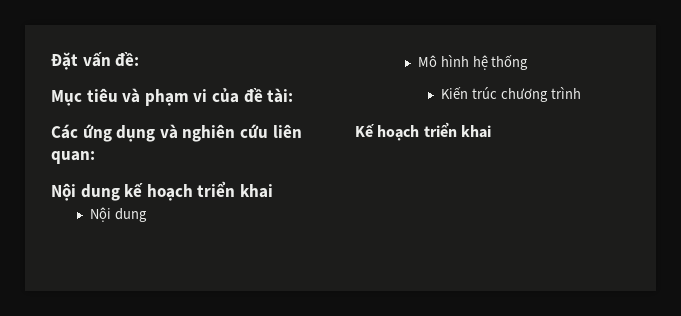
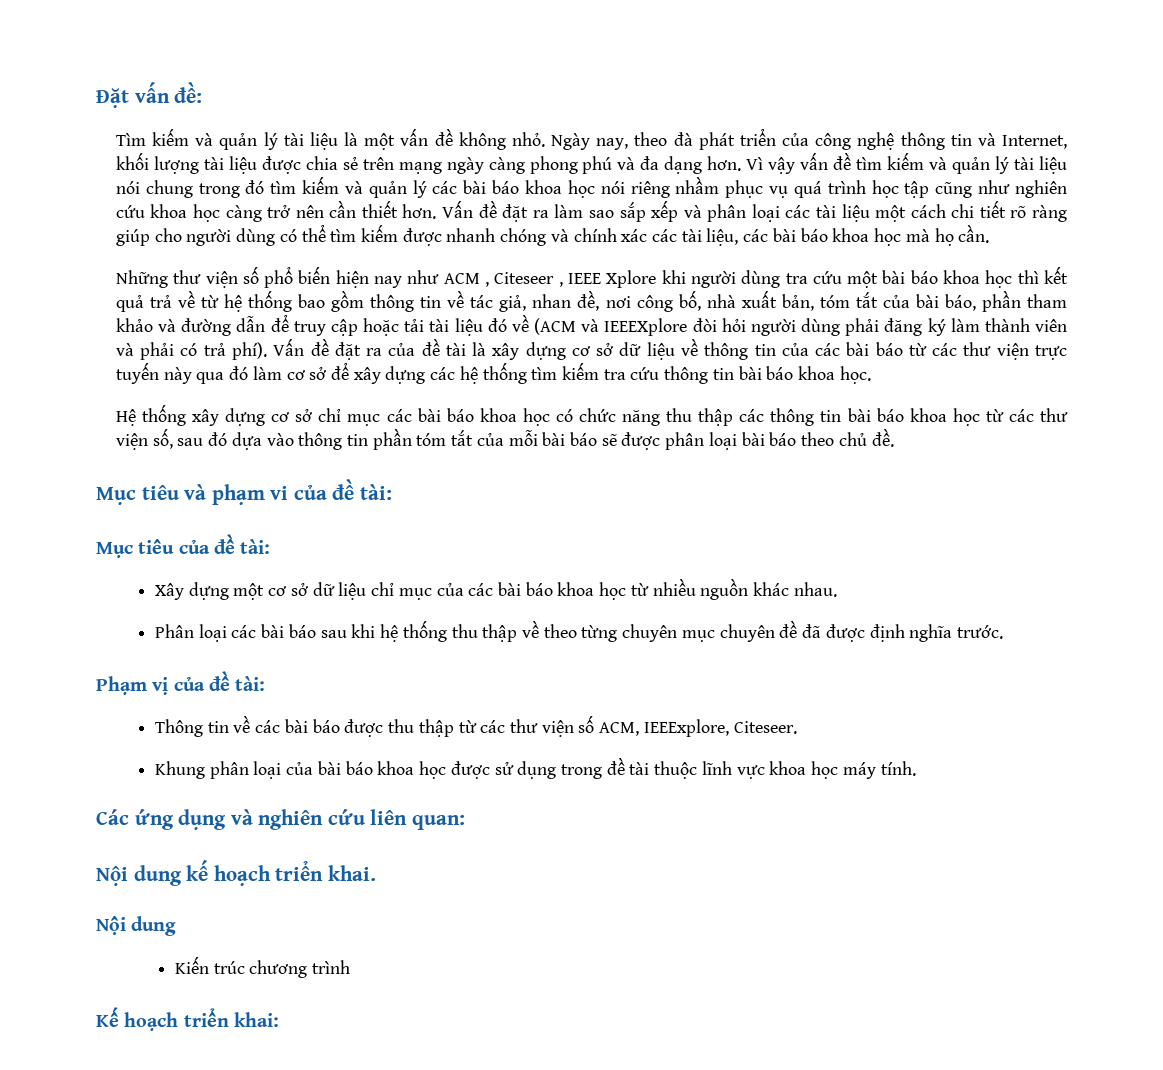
+ Tìm kiếm và quản lý tài liệu là một vấn đề không nhỏ. Ngày nay, theo đà phát triển của công nghệ thông tin và Internet, khối lượng tài liệu được chia sẻ trên mạng ngày càng phong phú và đa dạng hơn. Vì vậy vấn đề tìm kiếm và quản lý tài liệu nói chung trong đó tìm kiếm và quản lý các bài báo khoa học nói riêng nhầm phục vụ quá trình học tập cũng như nghiên cứu khoa học càng trở nên cần thiết hơn. Vấn đề đặt ra làm sao sắp xếp và phân loại các tài liệu một cách chi tiết rõ ràng giúp cho người dùng có thể tìm kiếm được nhanh chóng và chính xác các tài liệu, các bài báo khoa học mà họ cần.
+ Những thư viện số phổ biến hiện nay như ACM , Citeseer , IEEE Xplore khi người dùng tra cứu một bài báo khoa học thì kết quả trả về từ hệ thống bao gồm thông tin về tác giả, nhan đề, nơi công bố, nhà xuất bản, tóm tắt của bài báo, phần tham khảo và đường dẫn để truy cập hoặc tải tài liệu đó về (ACM và IEEEXplore đòi hỏi người dùng phải đăng ký làm thành viên và phải có trả phí). Vấn đề đặt ra của đề tài là xây dựng cơ sở dữ liệu về thông tin của các bài báo từ các thư viện trực tuyến này qua đó làm cơ sở để xây dựng các hệ thống tìm kiếm tra cứu thông tin bài báo khoa học.
+ Hệ thống xây dựng cơ sở chỉ mục các bài báo khoa học có chức năng thu thập các thông tin bài báo khoa học từ các thư viện số, sau đó dựa vào thông tin phần tóm tắt của mỗi bài báo sẽ được phân loại bài báo theo chủ đề.
+ Mục tiêu của đề tài:
+ Xây dựng một cơ sở dữ liệu chỉ mục của các bài báo khoa học từ nhiều nguồn khác nhau.
+ Phân loại các bài báo sau khi hệ thống thu thập về theo từng chuyên mục chuyên đề đã được định nghĩa trước.
+ Phạm vị của đề tài:
+ Thông tin về các bài báo được thu thập từ các thư viện số ACM, IEEExplore, Citeseer.
+ Khung phân loại của bài báo khoa học được sử dụng trong đề tài thuộc lĩnh vực khoa học máy tính.
- Nội dung kế hoạch triển khai
+ Nội dung kế hoạch triển khai.
  Nội dung
- Mô hình hệ thống
- Kế hoạch triển khai
+ Kế hoạch triển khai:

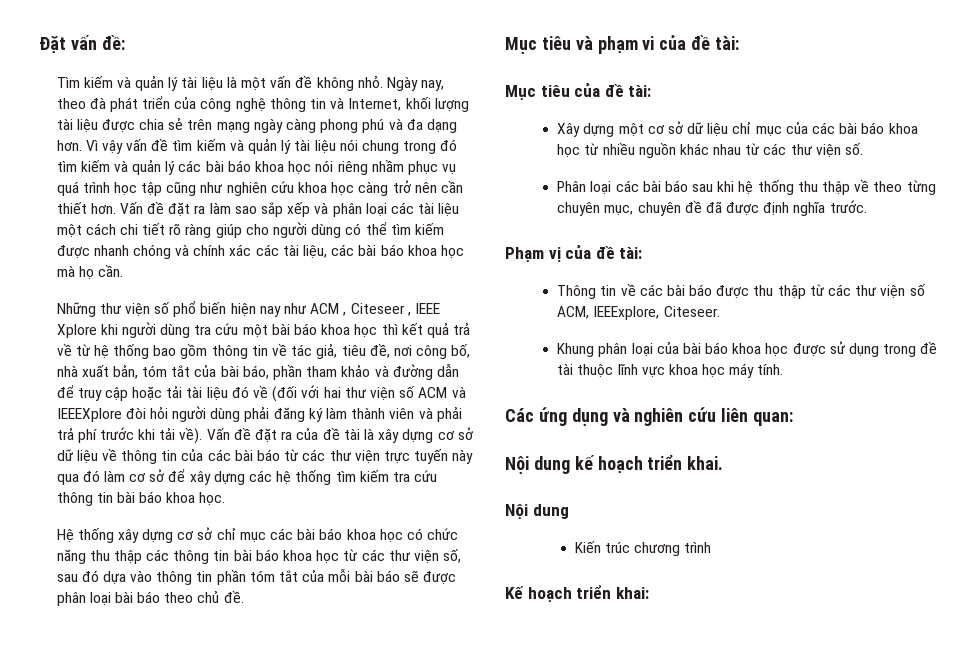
- Những thư viện số phổ biến hiện nay như ACM , Citeseer , IEEE Xplore khi người dùng tra cứu một bài báo khoa học thì kết quả trả về từ hệ thống bao gồm thông tin về tác giả, nhan đề, nơi công bố, nhà xuất bản, tóm tắt của bài báo, phần tham khảo và đường dẫn để truy cập hoặc tải tài liệu đó về (ACM và IEEEXplore đòi hỏi người dùng phải đăng ký làm thành viên và phải có trả phí).
+ Những thư viện số phổ biến hiện nay như ACM , Citeseer , IEEE Xplore khi người dùng tra cứu một bài báo khoa học thì kết quả trả về từ hệ thống bao gồm thông tin về tác giả, tiêu đề, nơi công bố, nhà xuất bản, tóm tắt của bài báo, phần tham khảo và đường dẫn để truy cập hoặc tải tài liệu đó về (đối với hai thư viện số ACM và IEEEXplore đòi hỏi người dùng phải đăng ký làm thành viên và phải trả phí trước khi tải về).
- Xây dựng một cơ sở dữ liệu chỉ mục của các bài báo khoa học từ nhiều nguồn khác nhau.
+ Xây dựng một cơ sở dữ liệu chỉ mục của các bài báo khoa học từ nhiều nguồn khác nhau từ các thư viện số.
- Phân loại các bài báo sau khi hệ thống thu thập về theo từng chuyên mục chuyên đề đã được định nghĩa trước.
+ Phân loại các bài báo sau khi hệ thống thu thập về theo từng chuyên mục, chuyên đề đã được định nghĩa trước.

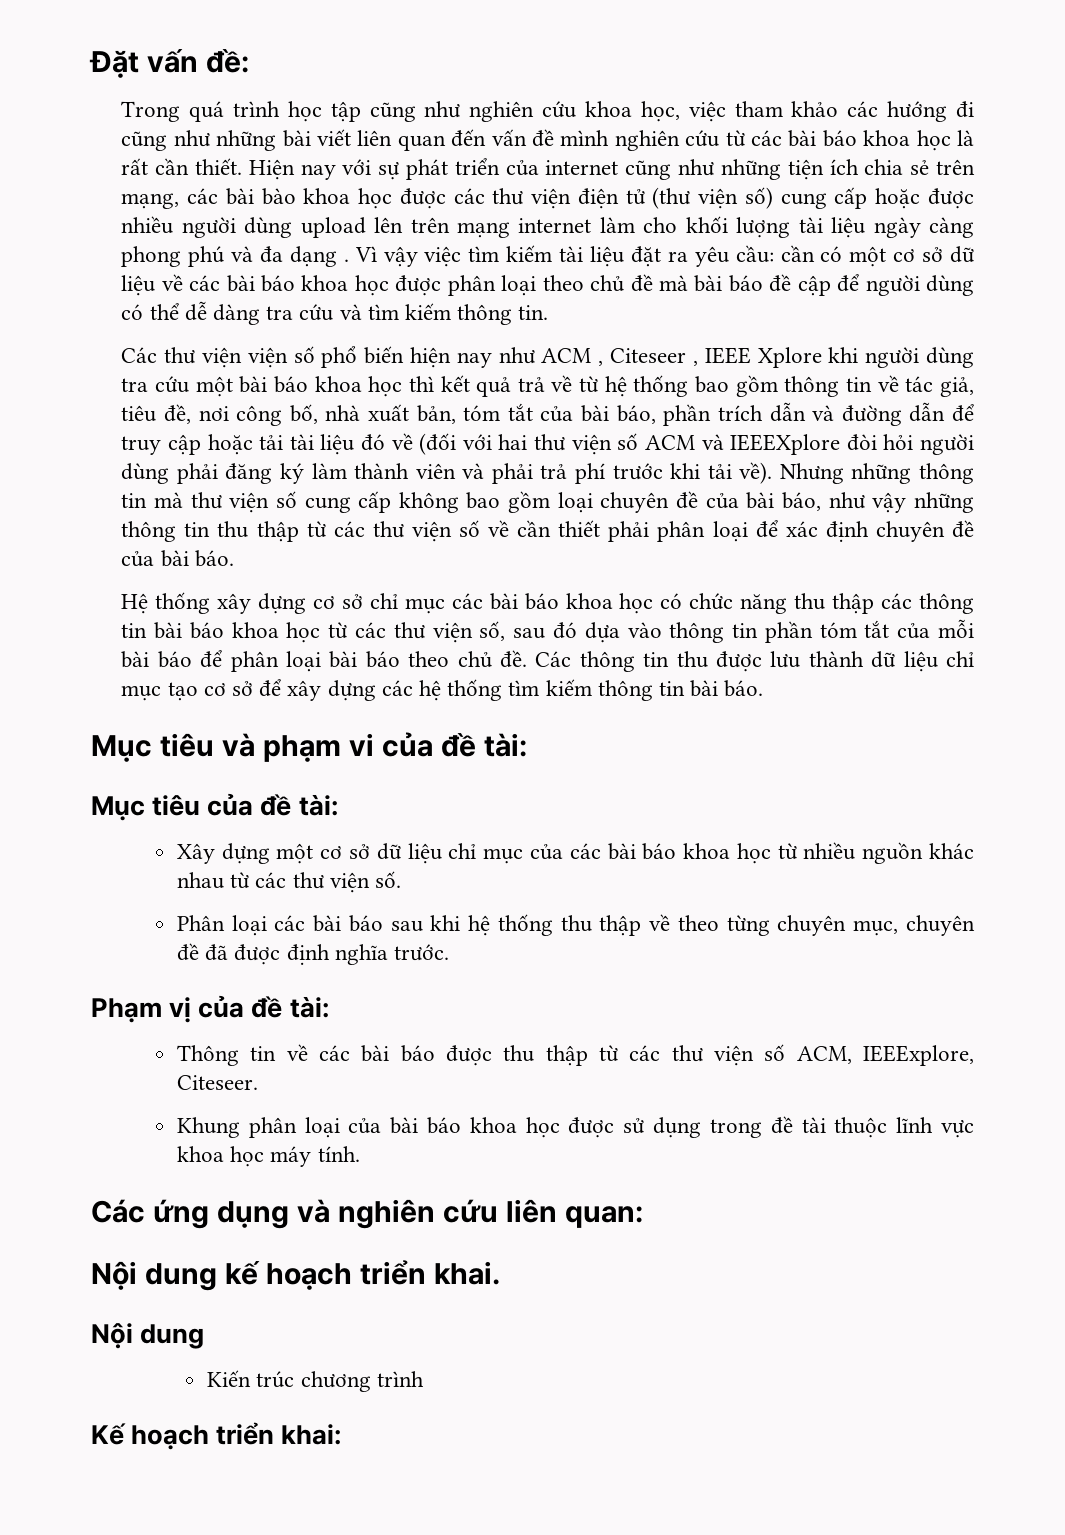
- Tìm kiếm và quản lý tài liệu là một vấn đề không nhỏ. Ngày nay, theo đà phát triển của công nghệ thông tin và Internet, khối lượng tài liệu được chia sẻ trên mạng ngày càng phong phú và đa dạng hơn. Vì vậy vấn đề tìm kiếm và quản lý tài liệu nói chung trong đó tìm kiếm và quản lý các bài báo khoa học nói riêng nhầm phục vụ quá trình học tập cũng như nghiên cứu khoa học càng trở nên cần thiết hơn. Vấn đề đặt ra làm sao sắp xếp và phân loại các tài liệu một cách chi tiết rõ ràng giúp cho người dùng có thể tìm kiếm được nhanh chóng và chính xác các tài liệu, các bài báo khoa học mà họ cần.
- Những thư viện số phổ biến hiện nay như ACM , Citeseer , IEEE Xplore khi người dùng tra cứu một bài báo khoa học thì kết quả trả về từ hệ thống bao gồm thông tin về tác giả, tiêu đề, nơi công bố, nhà xuất bản, tóm tắt của bài báo, phần tham khảo và đường dẫn để truy cập hoặc tải tài liệu đó về (đối với hai thư viện số ACM và IEEEXplore đòi hỏi người dùng phải đăng ký làm thành viên và phải trả phí trước khi tải về).
+ Trong quá trình học tập cũng như nghiên cứu khoa học, việc tham khảo các hướng đi cũng như những bài viết liên quan đến vấn đề mình nghiên cứu từ các bài báo khoa học là rất cần thiết. Hiện nay với sự phát triển của internet cũng như những tiện ích chia sẻ trên mạng, các bài bào khoa học được các thư viện điện tử (thư viện số) cung cấp hoặc được nhiều người dùng upload lên trên mạng internet làm cho khối lượng tài liệu ngày càng phong phú và đa dạng . Vì vậy việc tìm kiếm tài liệu đặt ra yêu cầu: cần có một cơ sở dữ liệu về các bài báo khoa học được phân loại theo chủ đề mà bài báo đề cập để người dùng có thể dễ dàng tra cứu và tìm kiếm thông tin.
+ Các thư viện viện số phổ biến hiện nay như ACM , Citeseer , IEEE Xplore khi người dùng tra cứu một bài báo khoa học thì kết quả trả về từ hệ thống bao gồm thông tin về tác giả, tiêu đề, nơi công bố, nhà xuất bản, tóm tắt của bài báo, phần trích dẫn và đường dẫn để truy cập hoặc tải tài liệu đó về (đối với hai thư viện số ACM và IEEEXplore đòi hỏi người dùng phải đăng ký làm thành viên và phải trả phí trước khi tải về).
- Vấn đề đặt ra của đề tài là xây dựng cơ sở dữ liệu về thông tin của các bài báo từ các thư viện trực tuyến này qua đó làm cơ sở để xây dựng các hệ thống tìm kiếm tra cứu thông tin bài báo khoa học.
+ Nhưng những thông tin mà thư viện số cung cấp không bao gồm loại chuyên đề của bài báo, như vậy những thông tin thu thập từ các thư viện số về cần thiết phải phân loại để xác định chuyên đề của bài báo.
- Hệ thống xây dựng cơ sở chỉ mục các bài báo khoa học có chức năng thu thập các thông tin bài báo khoa học từ các thư viện số, sau đó dựa vào thông tin phần tóm tắt của mỗi bài báo sẽ được phân loại bài báo theo chủ đề.
+ Hệ thống xây dựng cơ sở chỉ mục các bài báo khoa học có chức năng thu thập các thông tin bài báo khoa học từ các thư viện số, sau đó dựa vào thông tin phần tóm tắt của mỗi bài báo để phân loại bài báo theo chủ đề. Các thông tin thu được lưu thành dữ liệu chỉ mục tạo cơ sở để xây dựng các hệ thống tìm kiếm thông tin bài báo.

